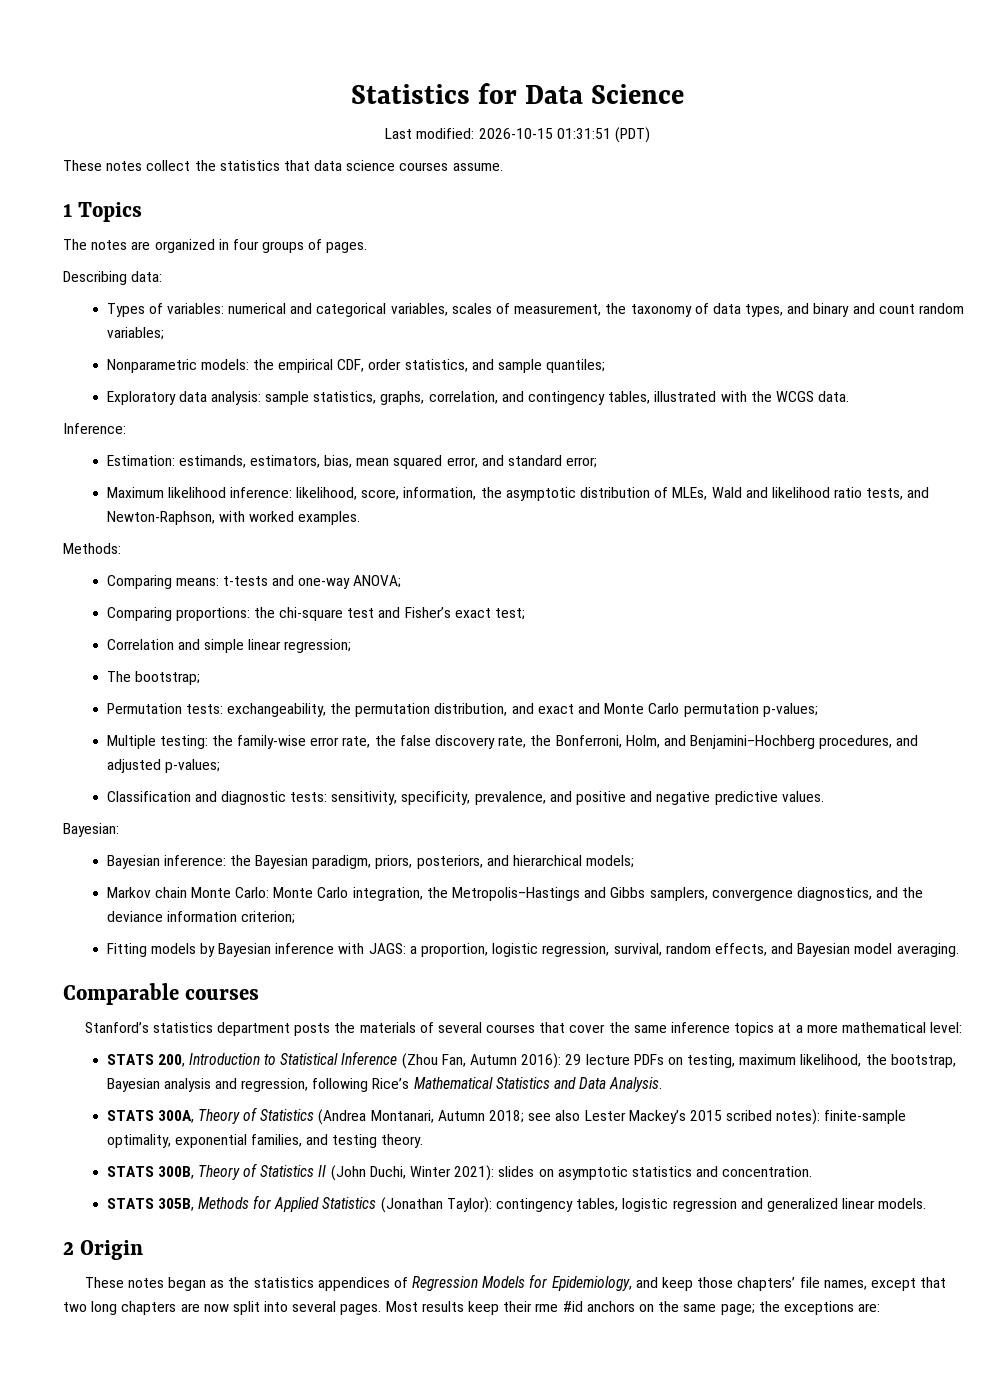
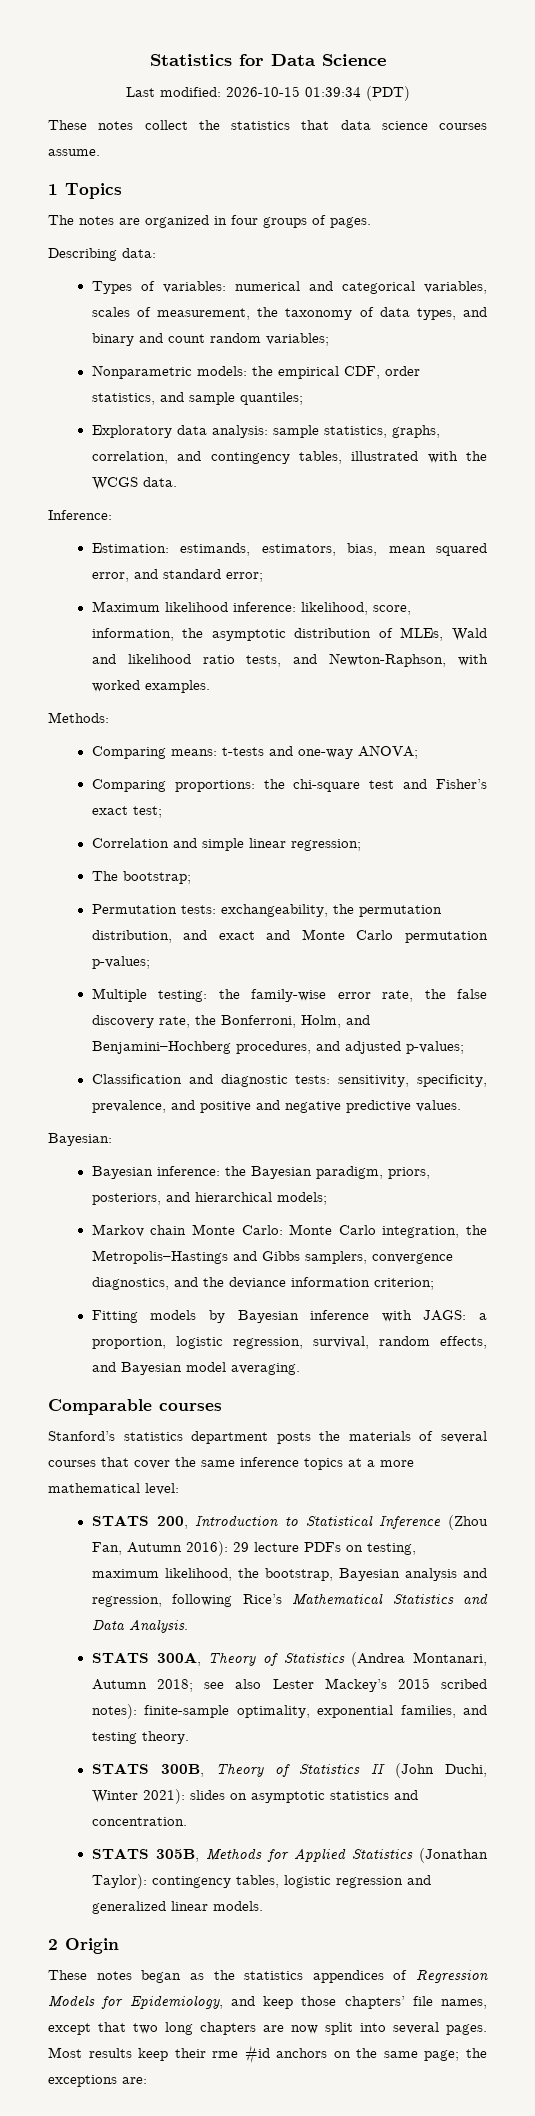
- Last modified: 2026-10-15 01:31:51 (PDT)
+ Last modified: 2026-10-15 01:39:34 (PDT)

